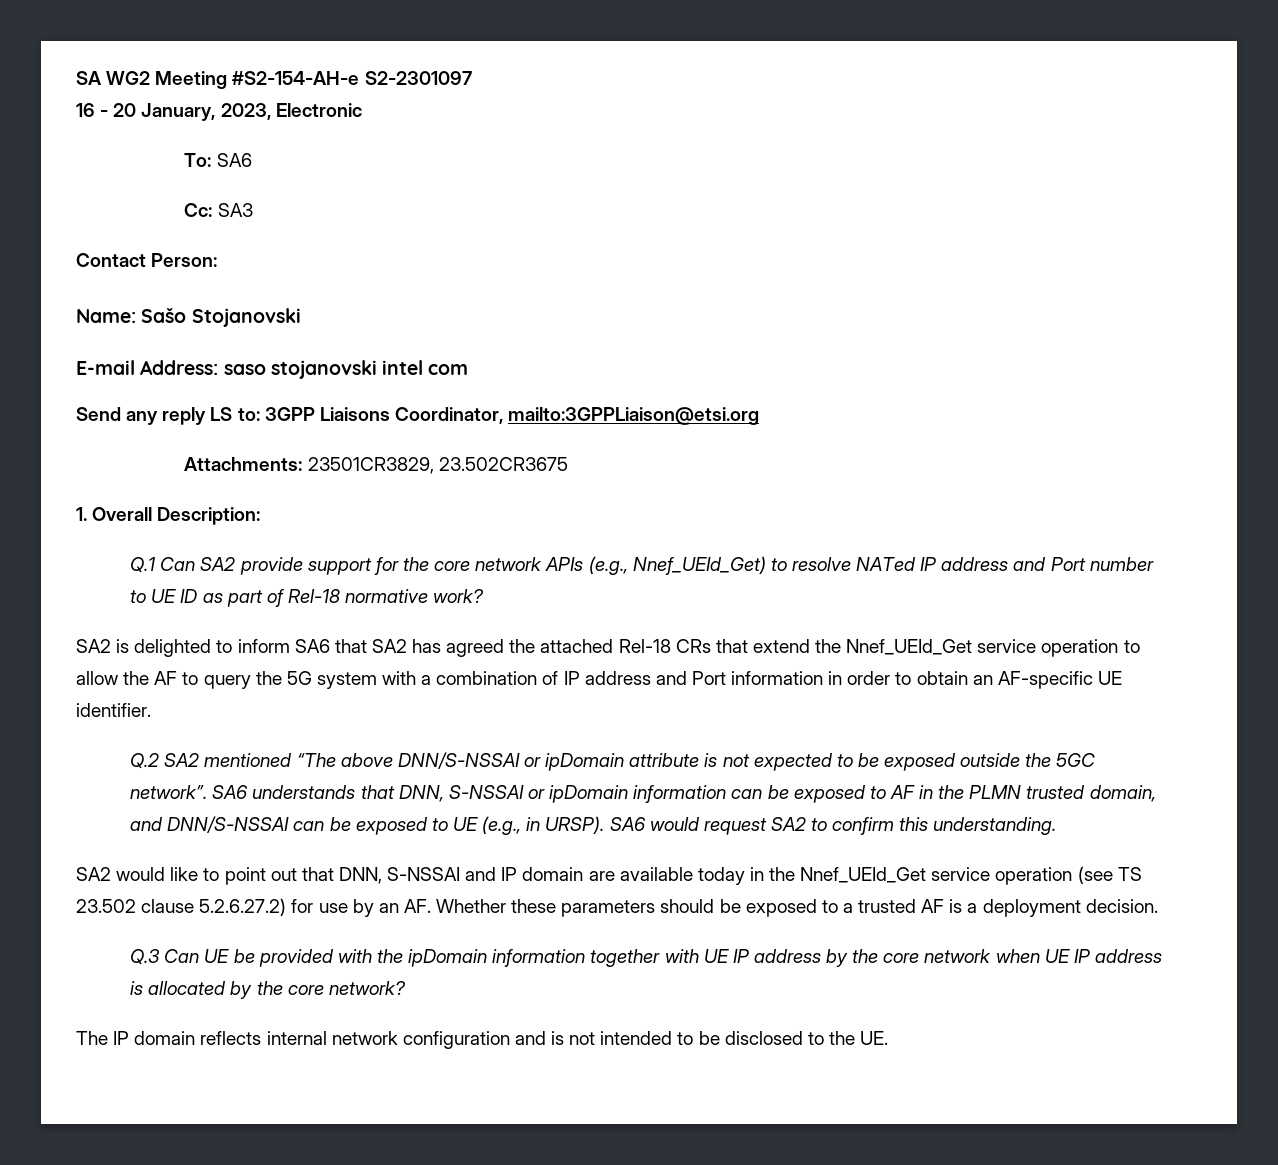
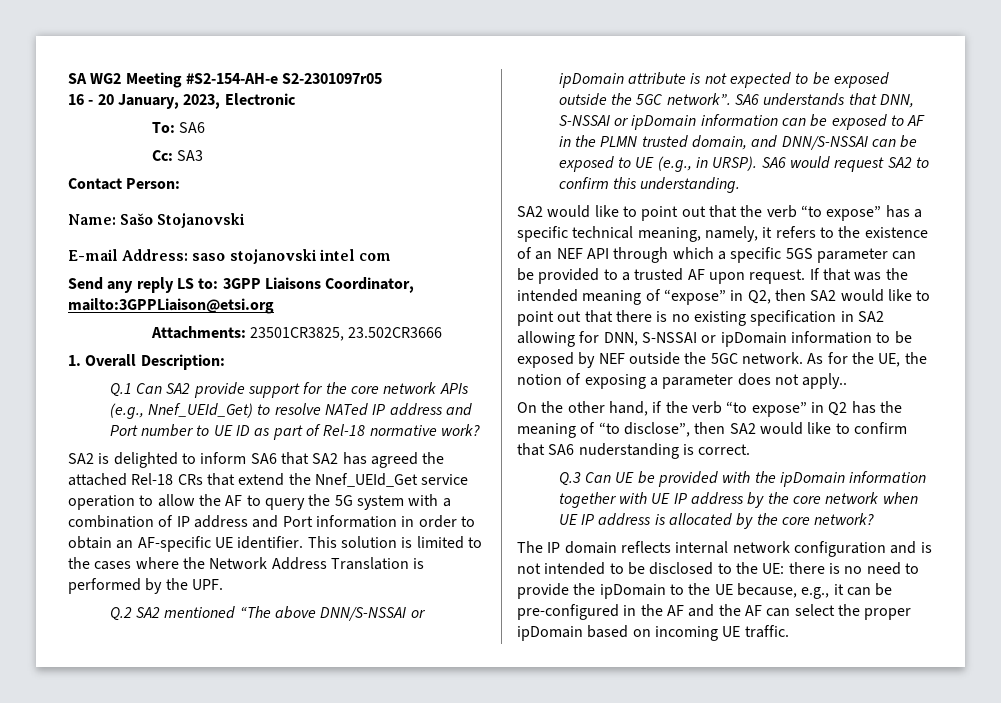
- SA WG2 Meeting #S2-154-AH-e S2-2301097
+ SA WG2 Meeting #S2-154-AH-e S2-2301097r05
- Attachments: 23501CR3829, 23.502CR3675
+ Attachments: 23501CR3825, 23.502CR3666
+ This solution is limited to the cases where the Network Address Translation is performed by the UPF.
- SA2 would like to point out that DNN, S-NSSAI and IP domain are available today in the Nnef_UEId_Get service operation (see TS 23.502 clause 5.2.6.27.2) for use by an AF. Whether these parameters should be exposed to a trusted AF is a deployment decision.
+ SA2 would like to point out that the verb “to expose” has a specific technical meaning, namely, it refers to the existence of an NEF API through which a specific 5GS parameter can be provided to a trusted AF upon request. If that was the intended meaning of “expose” in Q2, then SA2 would like to point out that there is no existing specification in SA2 allowing for DNN, S-NSSAI or ipDomain information to be exposed by NEF outside the 5GC network. As for the UE, the notion of exposing a parameter does not apply..
+ On the other hand, if the verb “to expose” in Q2 has the meaning of “to disclose”, then SA2 would like to confirm that SA6 nuderstanding is correct.
- The IP domain reflects internal network configuration and is not intended to be disclosed to the UE.
+ The IP domain reflects internal network configuration and is not intended to be disclosed to the UE: there is no need to provide the ipDomain to the UE because, e.g., it can be pre-configured in the AF and the AF can select the proper ipDomain based on incoming UE traffic.

